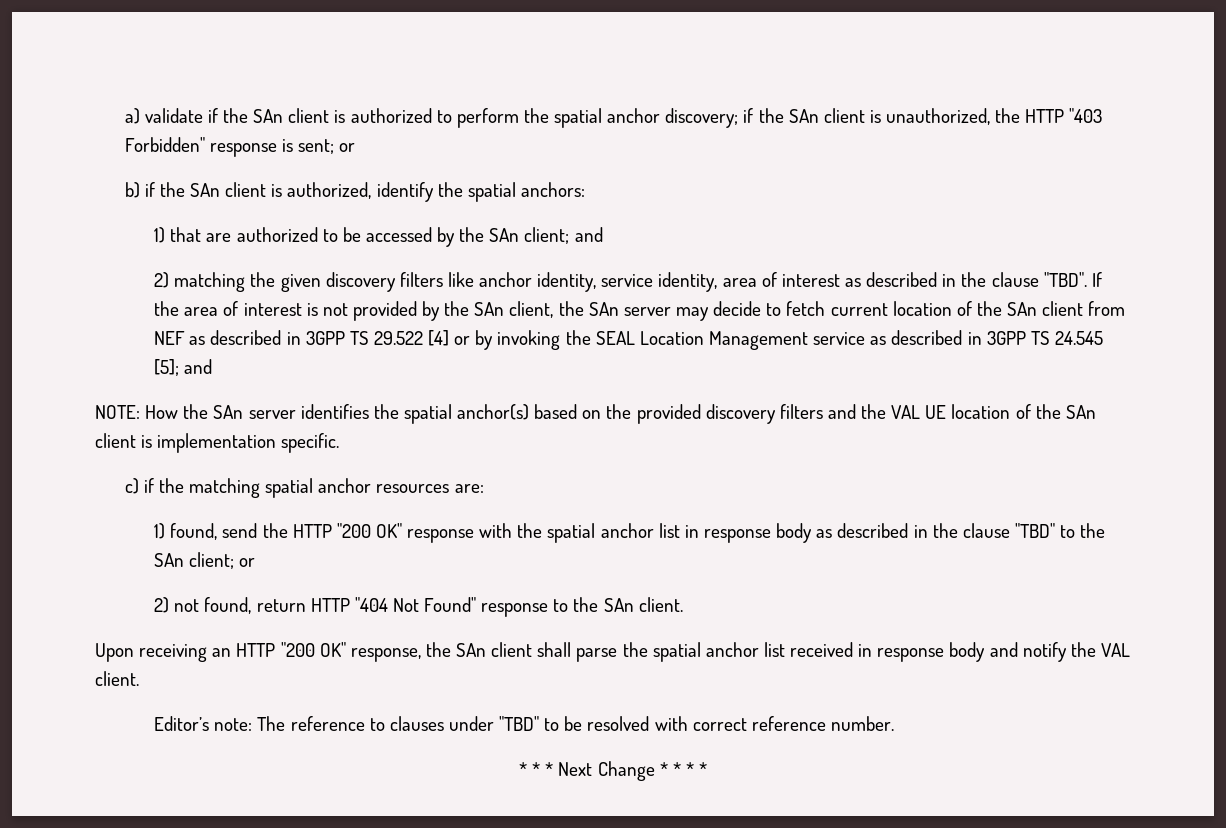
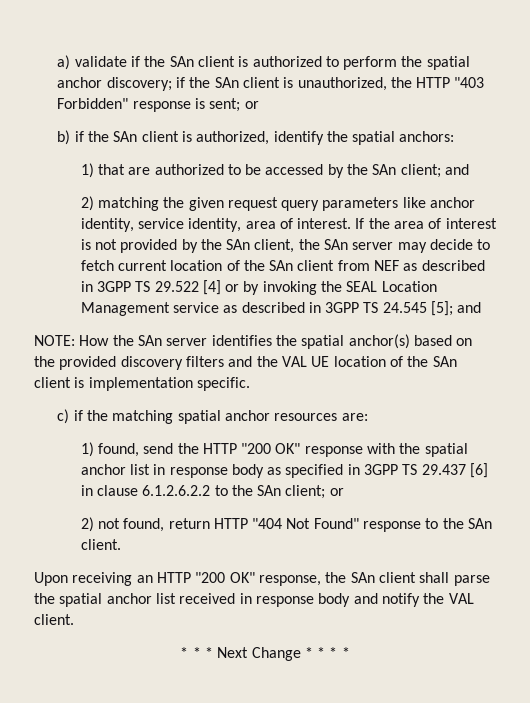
- 2) matching the given discovery filters like anchor identity, service identity, area of interest as described in the clause "TBD".
+ 2) matching the given request query parameters like anchor identity, service identity, area of interest.
- 1) found, send the HTTP "200 OK" response with the spatial anchor list in response body as described in the clause "TBD" to the SAn client; or
+ 1) found, send the HTTP "200 OK" response with the spatial anchor list in response body as specified in 3GPP TS 29.437 [6] in clause 6.1.2.6.2.2 to the SAn client; or
- Editor’s note: The reference to clauses under "TBD" to be resolved with correct reference number.

